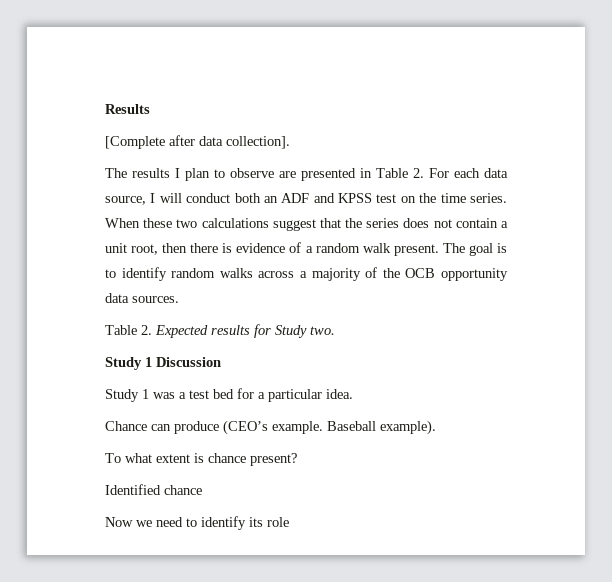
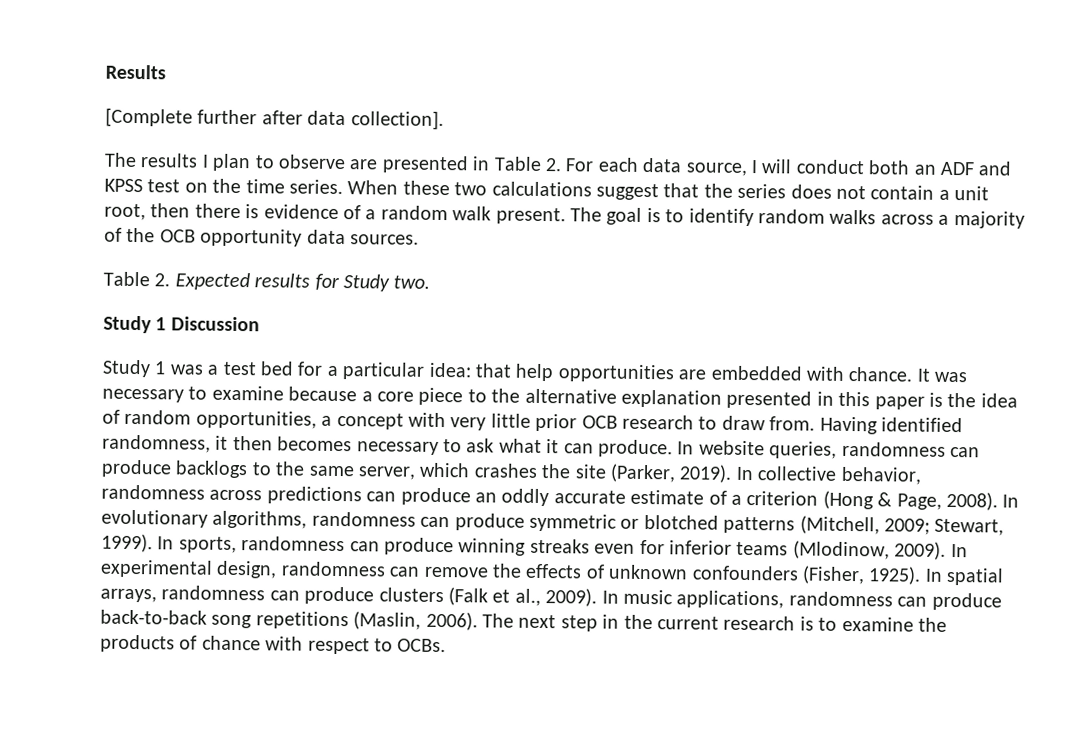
- [Complete after data collection].
+ [Complete further after data collection].
- Study 1 was a test bed for a particular idea.
- Chance can produce (CEO’s example. Baseball example).
- To what extent is chance present?
- Identified chance
- Now we need to identify its role
+ Study 1 was a test bed for a particular idea: that help opportunities are embedded with chance. It was necessary to examine because a core piece to the alternative explanation presented in this paper is the idea of random opportunities, a concept with very little prior OCB research to draw from. Having identified randomness, it then becomes necessary to ask what it can produce. In website queries, randomness can produce backlogs to the same server, which crashes the site (Parker, 2019). In collective behavior, randomness across predictions can produce an oddly accurate estimate of a criterion (Hong & Page, 2008). In evolutionary algorithms, randomness can produce symmetric or blotched patterns (Mitchell, 2009; Stewart, 1999). In sports, randomness can produce winning streaks even for inferior teams (Mlodinow, 2009). In experimental design, randomness can remove the effects of unknown confounders (Fisher, 1925). In spatial arrays, randomness can produce clusters (Falk et al., 2009). In music applications, randomness can produce back-to-back song repetitions (Maslin, 2006). The next step in the current research is to examine the products of chance with respect to OCBs.

